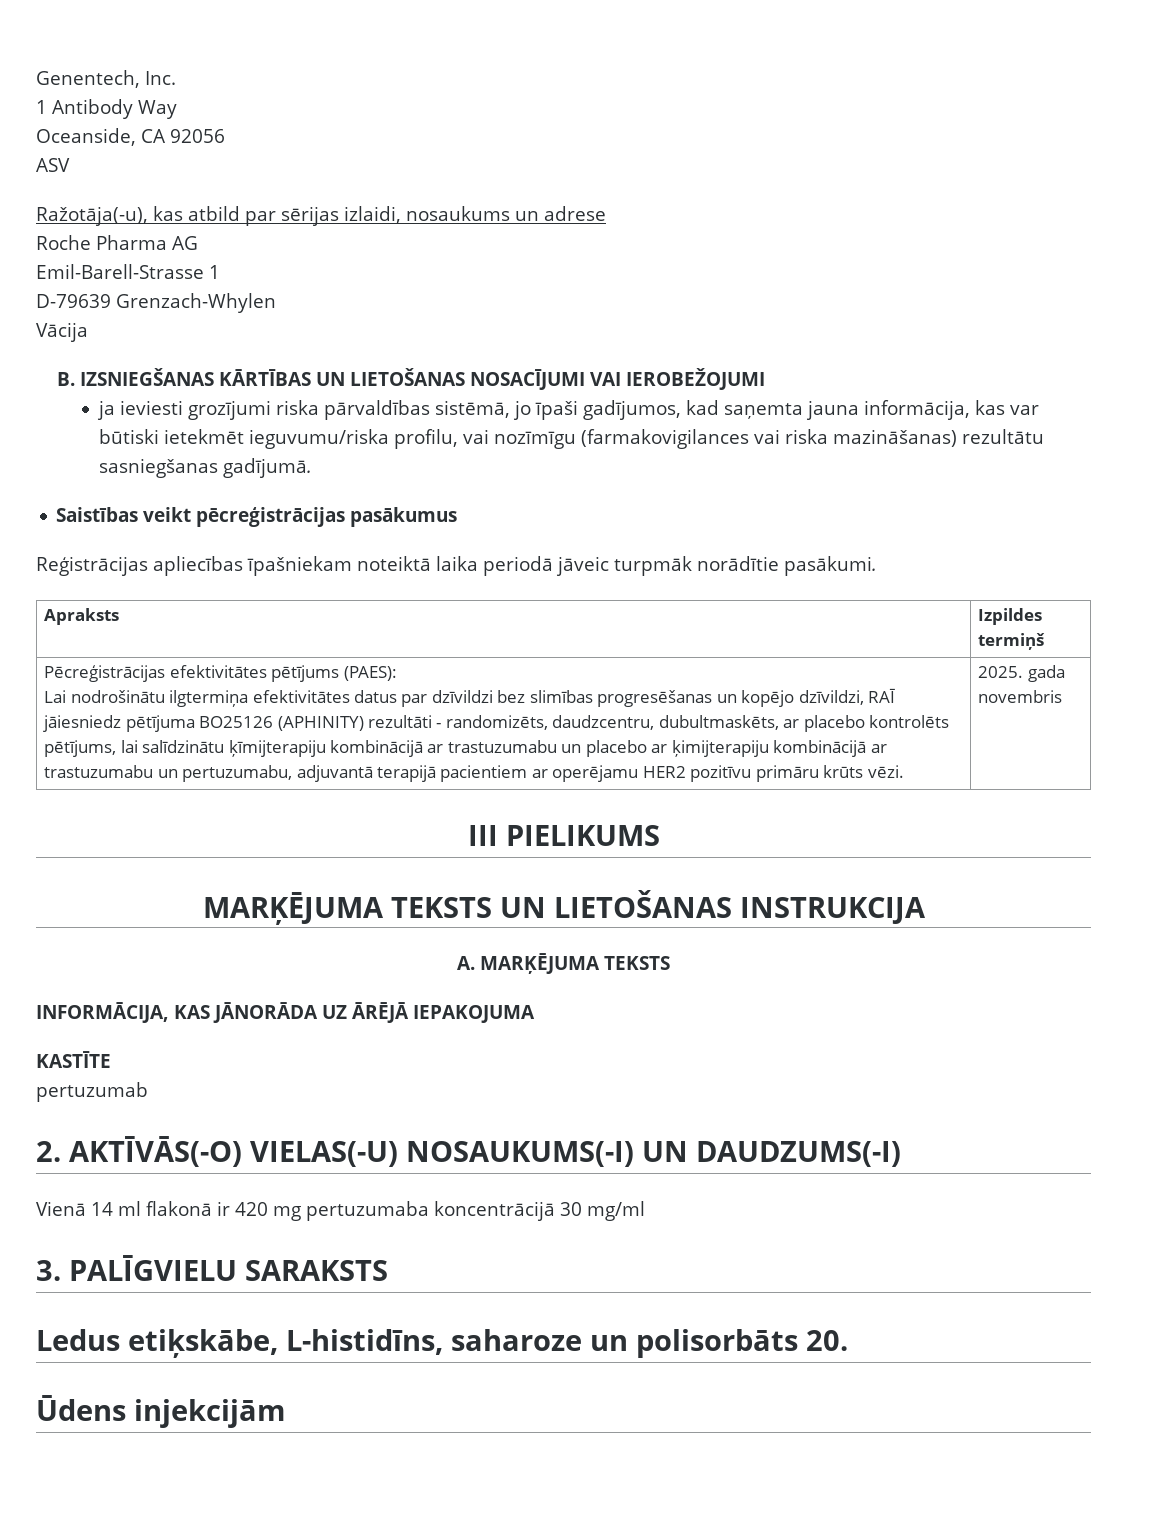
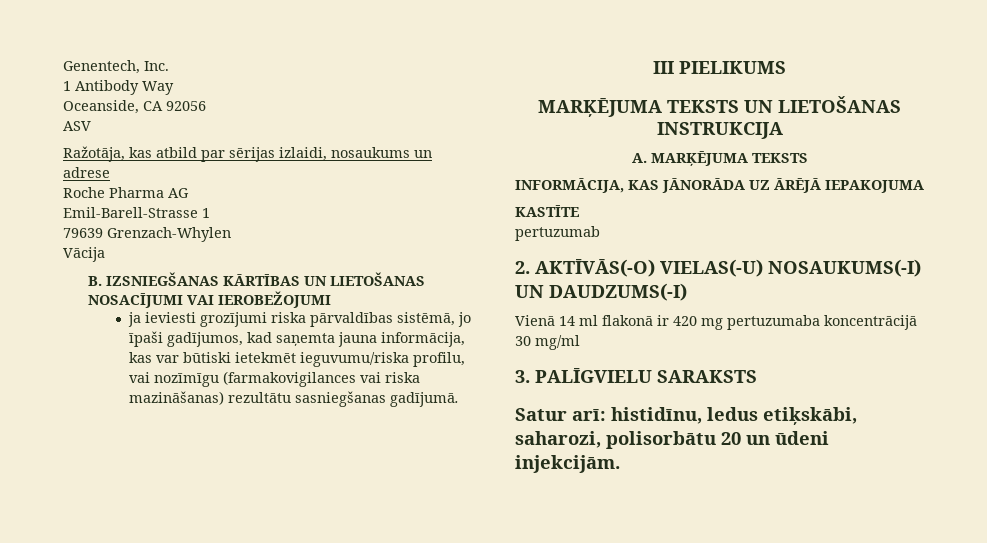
- Ražotāja(-u), kas atbild par sērijas izlaidi, nosaukums un adrese
+ Ražotāja, kas atbild par sērijas izlaidi, nosaukums un adrese
- D-79639 Grenzach-Whylen
+ 79639 Grenzach-Whylen
- Saistības veikt pēcreģistrācijas pasākumus
- Reģistrācijas apliecības īpašniekam noteiktā laika periodā jāveic turpmāk norādītie pasākumi.
- Apraksts | Izpildes termiņš
- Pēcreģistrācijas efektivitātes pētījums (PAES):
- Lai nodrošinātu ilgtermiņa efektivitātes datus par dzīvildzi bez slimības progresēšanas un kopējo dzīvildzi, RAĪ jāiesniedz pētījuma BO25126 (APHINITY) rezultāti - randomizēts, daudzcentru, dubultmaskēts, ar placebo kontrolēts pētījums, lai salīdzinātu ķīmijterapiju kombinācijā ar trastuzumabu un placebo ar ķimijterapiju kombinācijā ar trastuzumabu un pertuzumabu, adjuvantā terapijā pacientiem ar operējamu HER2 pozitīvu primāru krūts vēzi. | 2025. gada novembris
- Ledus etiķskābe, L-histidīns, saharoze un polisorbāts 20.
- Ūdens injekcijām
+ Satur arī: histidīnu, ledus etiķskābi, saharozi, polisorbātu 20 un ūdeni injekcijām.

